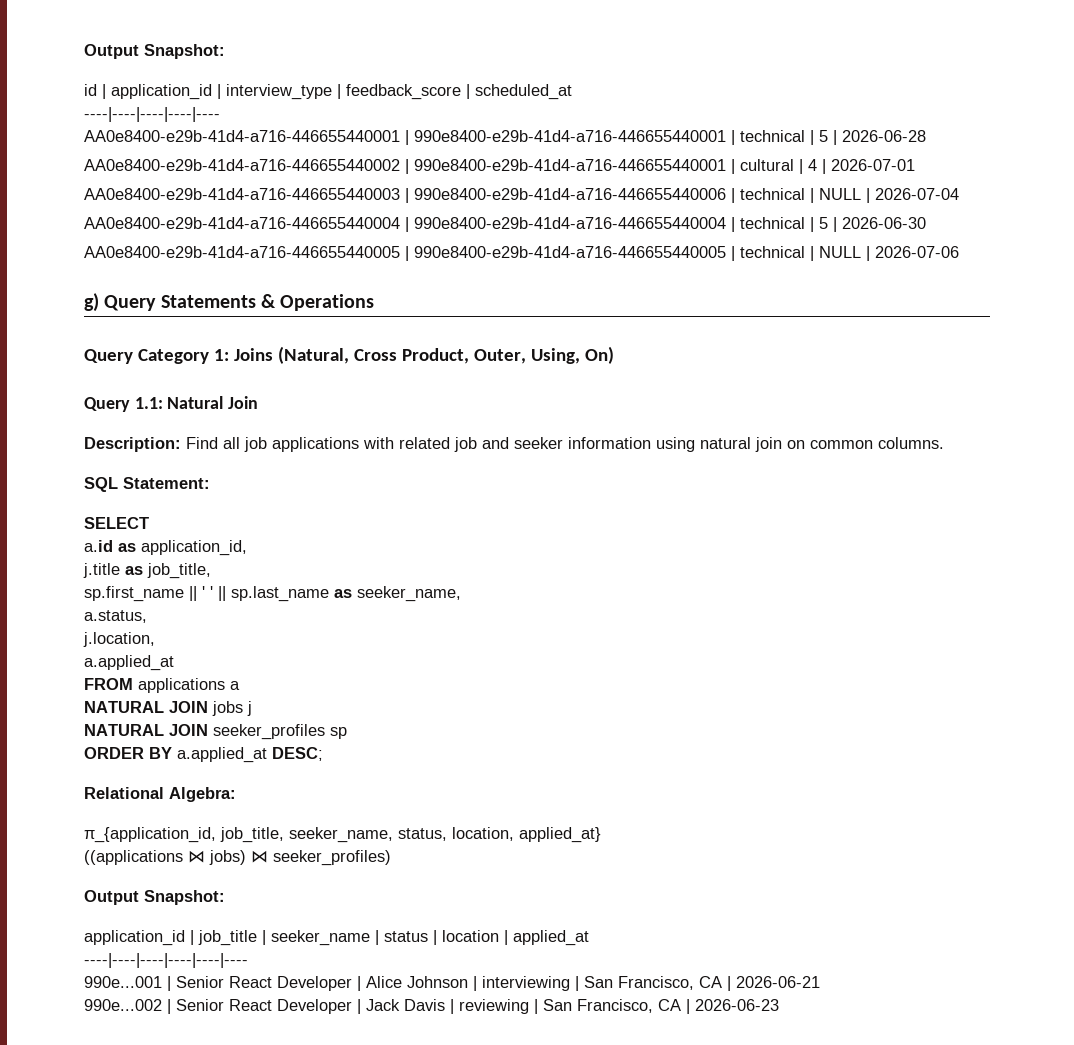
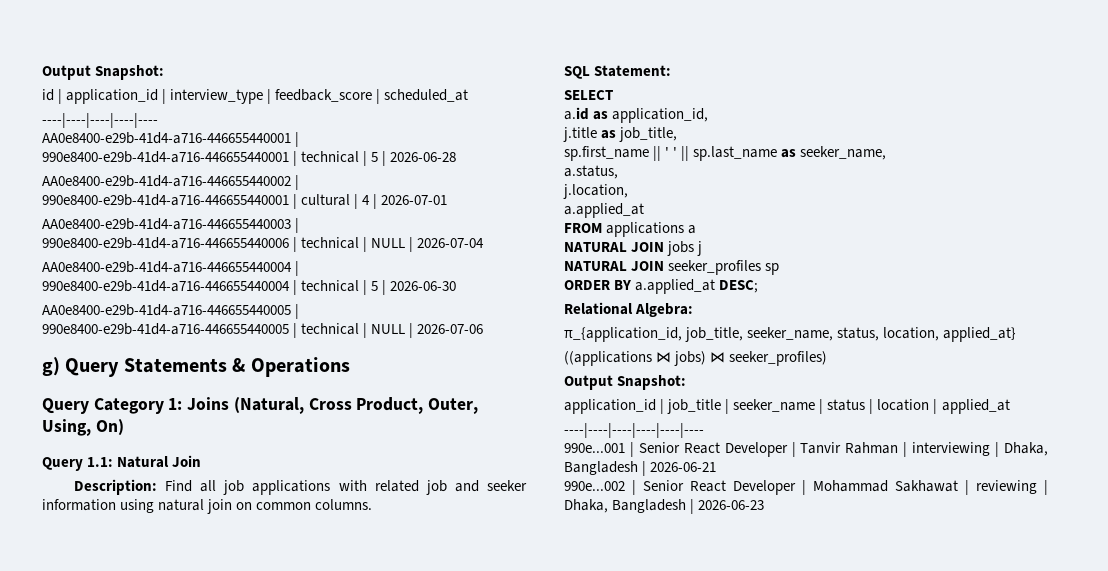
- 990e...001 | Senior React Developer | Alice Johnson | interviewing | San Francisco, CA | 2026-06-21
+ 990e...001 | Senior React Developer | Tanvir Rahman | interviewing | Dhaka, Bangladesh | 2026-06-21
- 990e...002 | Senior React Developer | Jack Davis | reviewing | San Francisco, CA | 2026-06-23
+ 990e...002 | Senior React Developer | Mohammad Sakhawat | reviewing | Dhaka, Bangladesh | 2026-06-23

